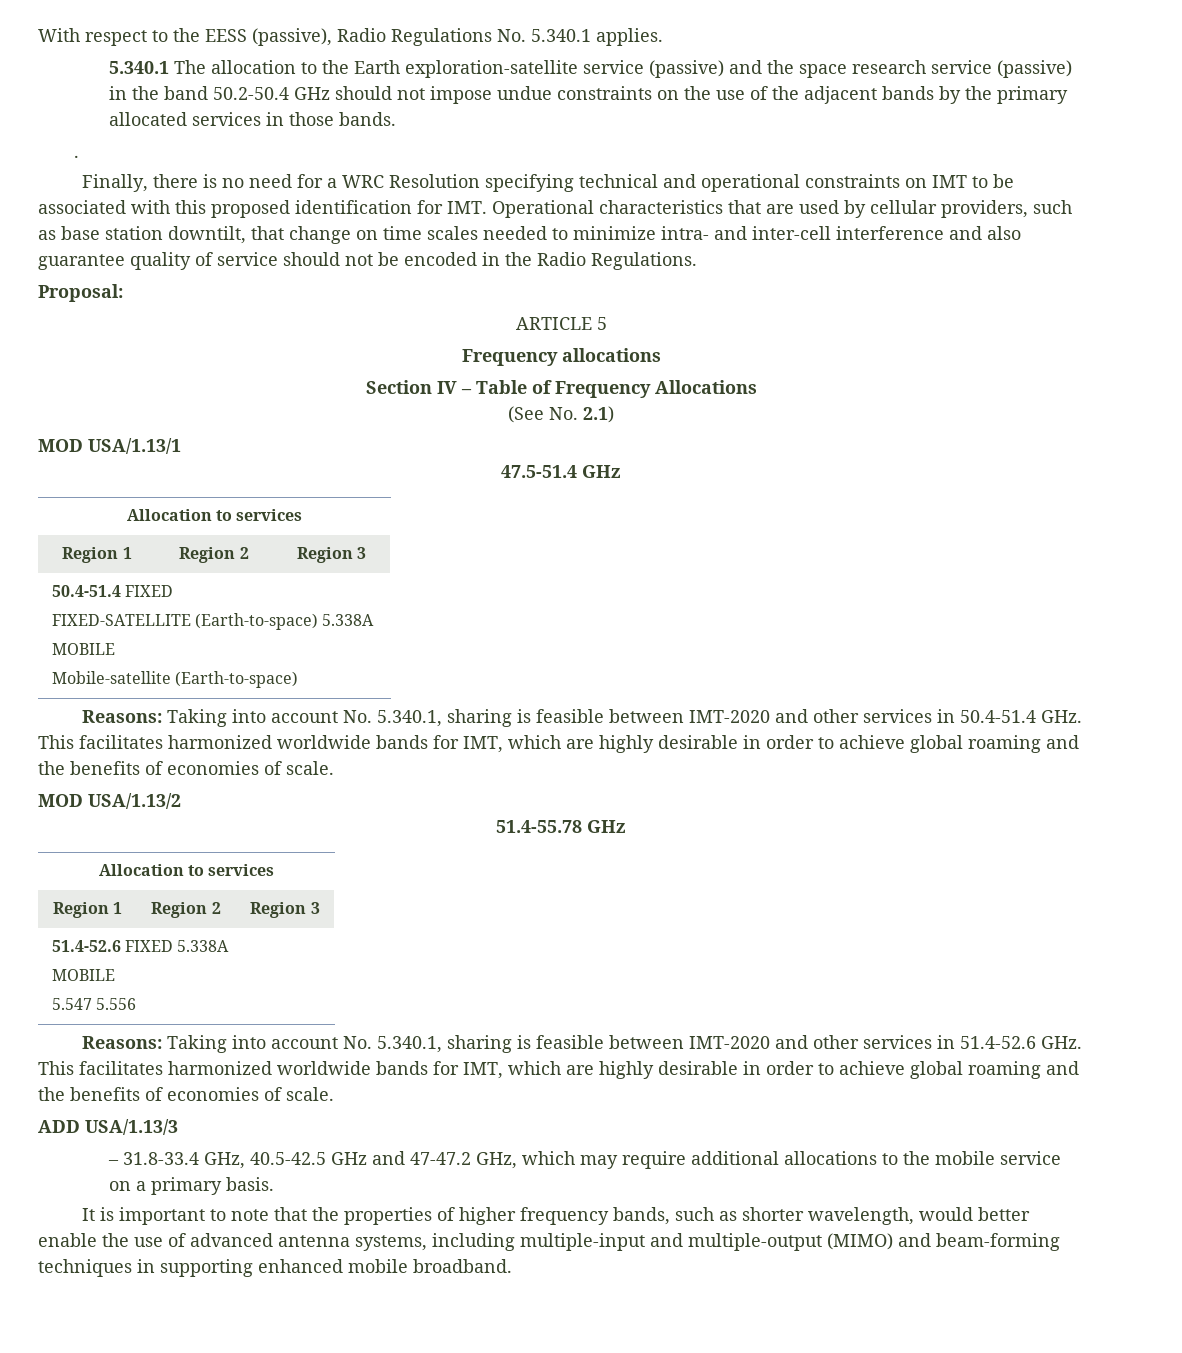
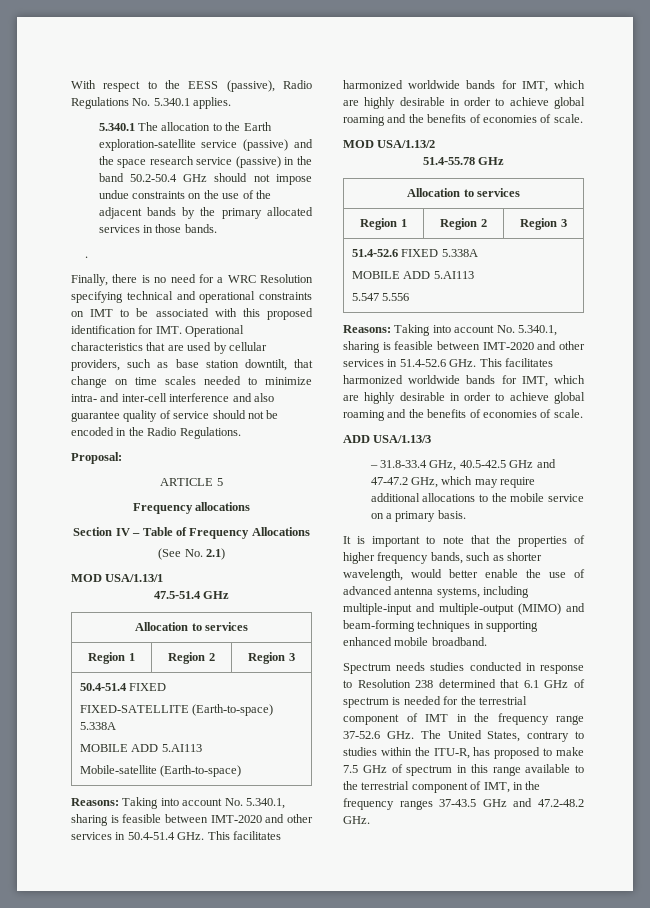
  50.4-51.4 FIXED
  FIXED-SATELLITE (Earth-to-space) 5.338A
- MOBILE
+ MOBILE ADD 5.AI113
  51.4-52.6 FIXED 5.338A
- MOBILE
+ MOBILE ADD 5.AI113
+ Spectrum needs studies conducted in response to Resolution 238 determined that 6.1 GHz of spectrum is needed for the terrestrial component of IMT in the frequency range 37-52.6 GHz. The United States, contrary to studies within the ITU-R, has proposed to make 7.5 GHz of spectrum in this range available to the terrestrial component of IMT, in the frequency ranges 37-43.5 GHz and 47.2-48.2 GHz.

